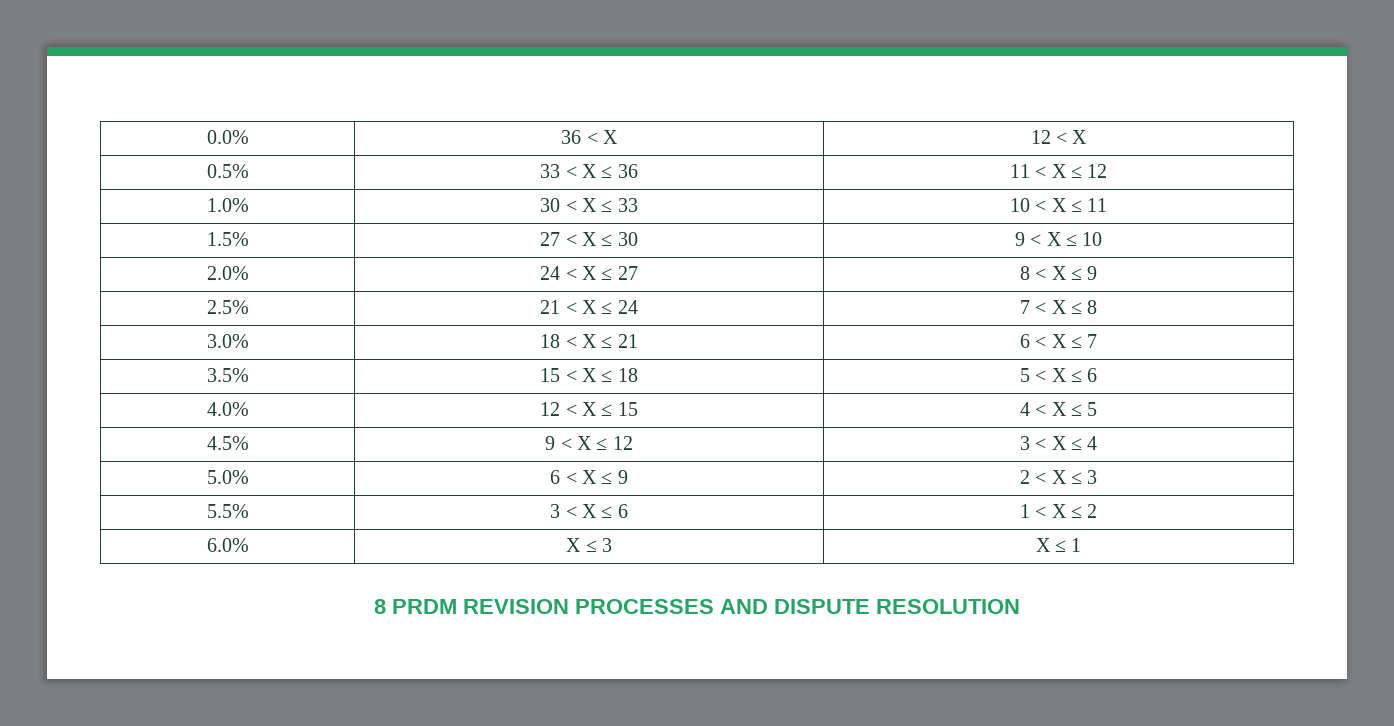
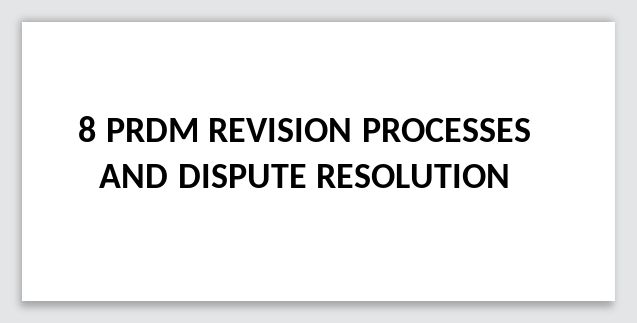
- 0.0% | 36 < X | 12 < X
- 0.5% | 33 < X ≤ 36 | 11 < X ≤ 12
- 1.0% | 30 < X ≤ 33 | 10 < X ≤ 11
- 1.5% | 27 < X ≤ 30 | 9 < X ≤ 10
- 2.0% | 24 < X ≤ 27 | 8 < X ≤ 9
- 2.5% | 21 < X ≤ 24 | 7 < X ≤ 8
- 3.0% | 18 < X ≤ 21 | 6 < X ≤ 7
- 3.5% | 15 < X ≤ 18 | 5 < X ≤ 6
- 4.0% | 12 < X ≤ 15 | 4 < X ≤ 5
- 4.5% | 9 < X ≤ 12 | 3 < X ≤ 4
- 5.0% | 6 < X ≤ 9 | 2 < X ≤ 3
- 5.5% | 3 < X ≤ 6 | 1 < X ≤ 2
- 6.0% | X ≤ 3 | X ≤ 1

